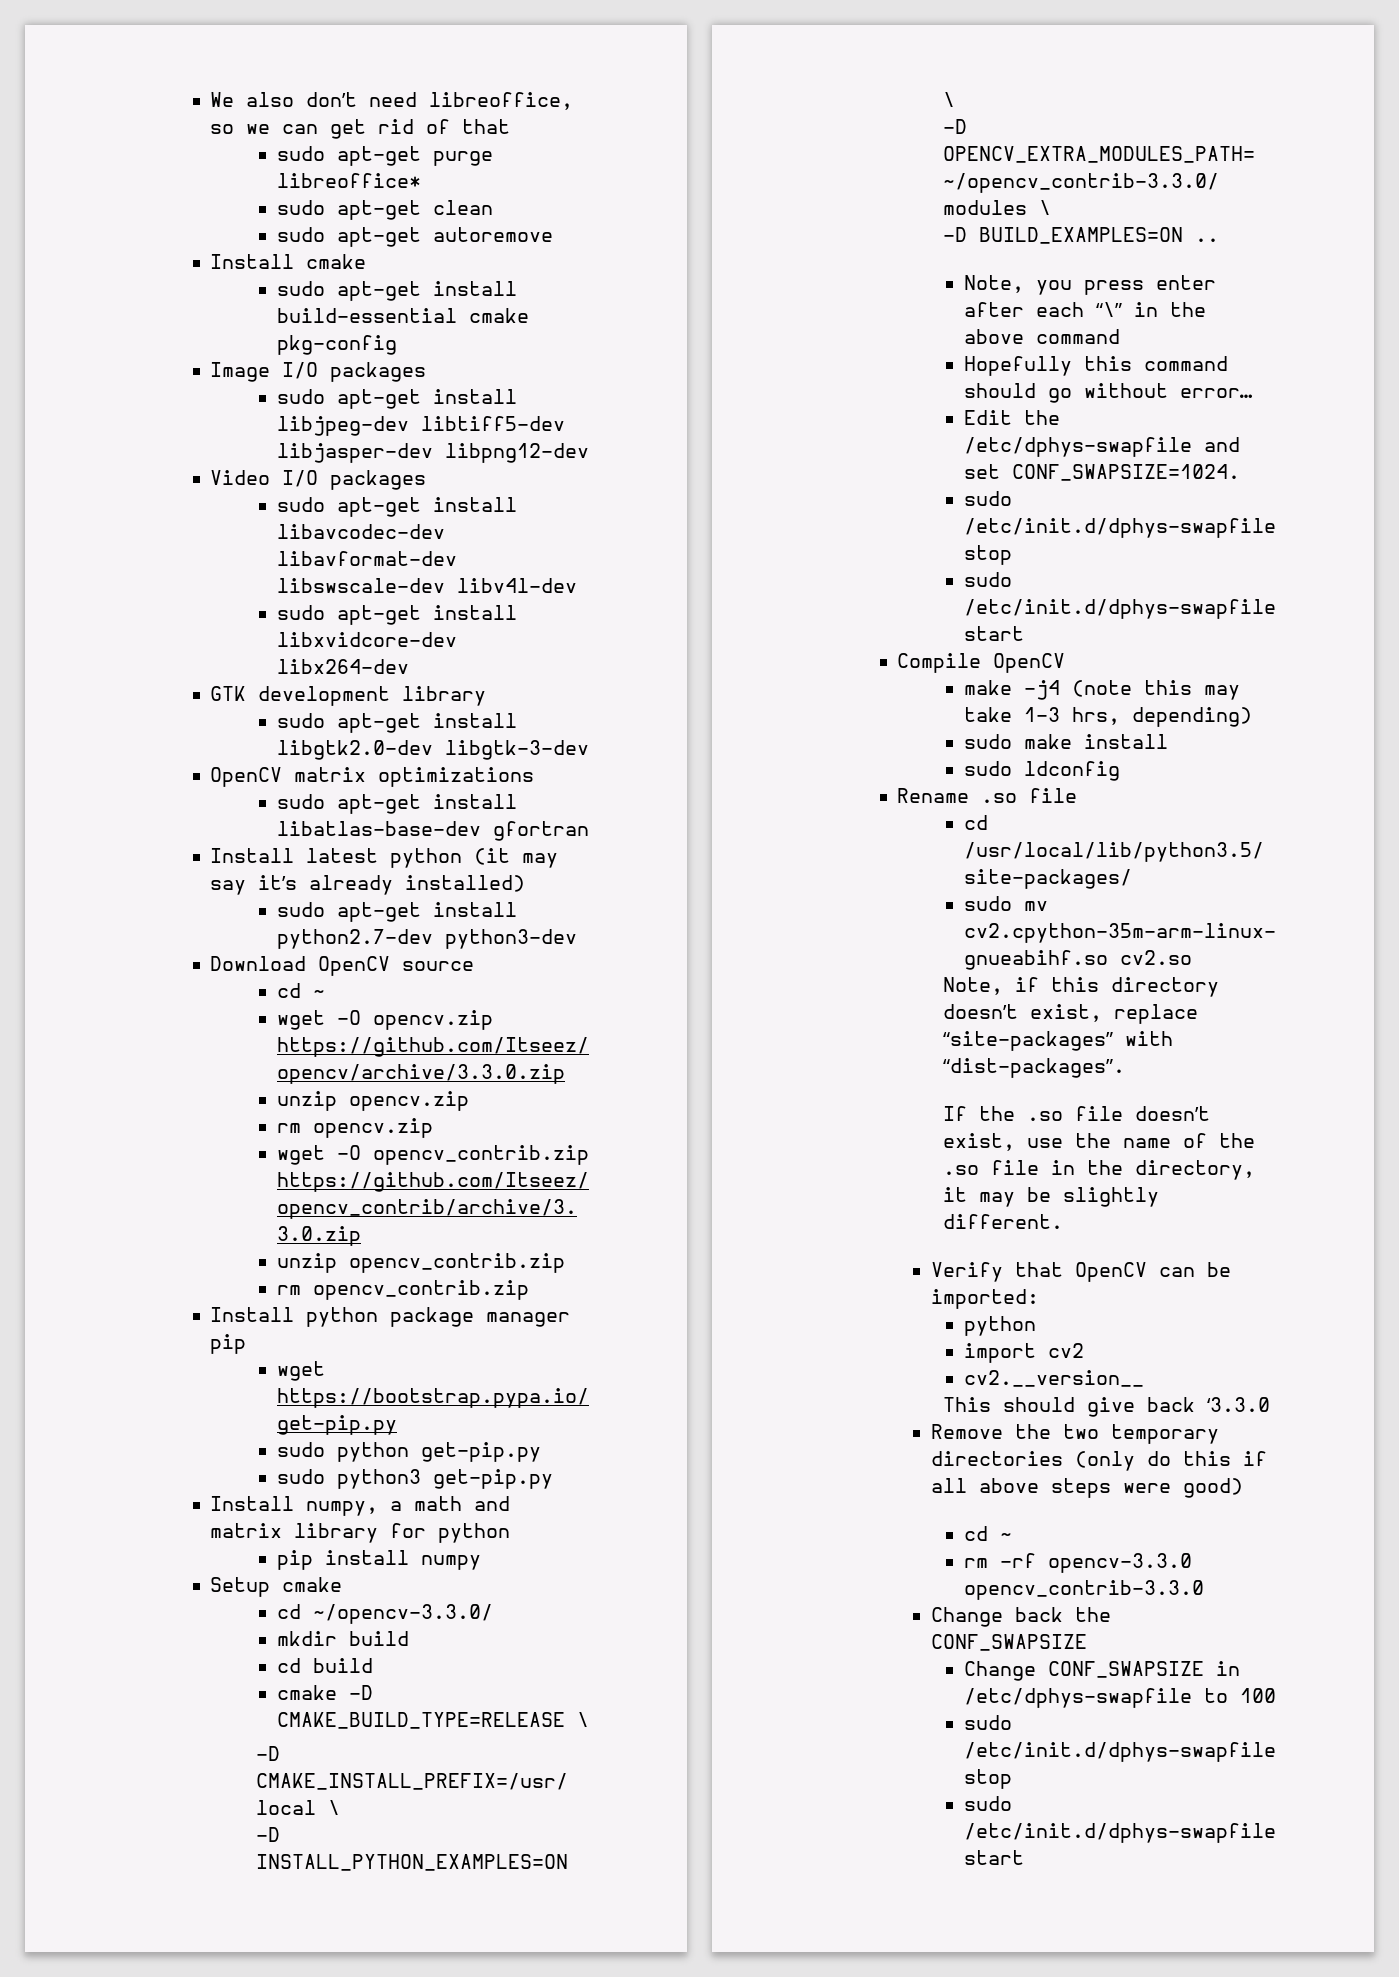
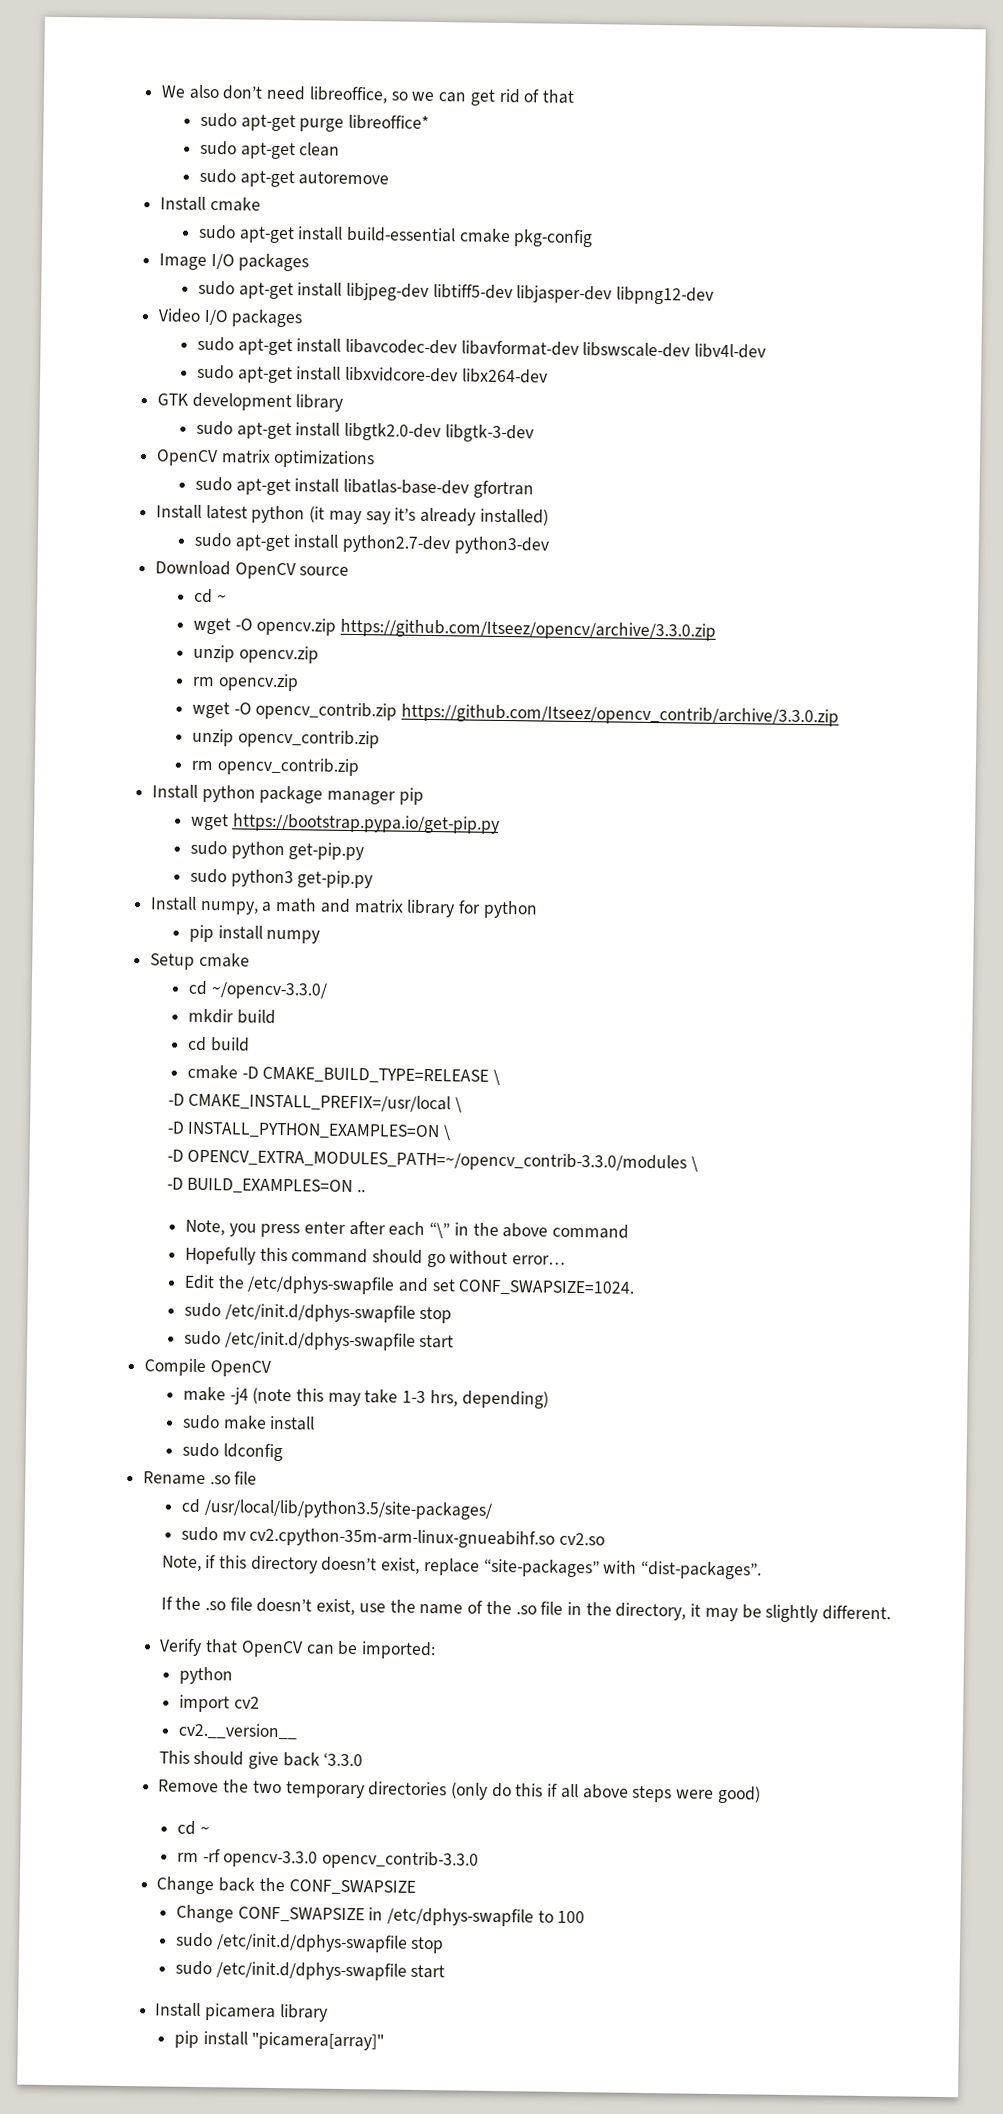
+ Install picamera library
+ pip install "picamera[array]"

